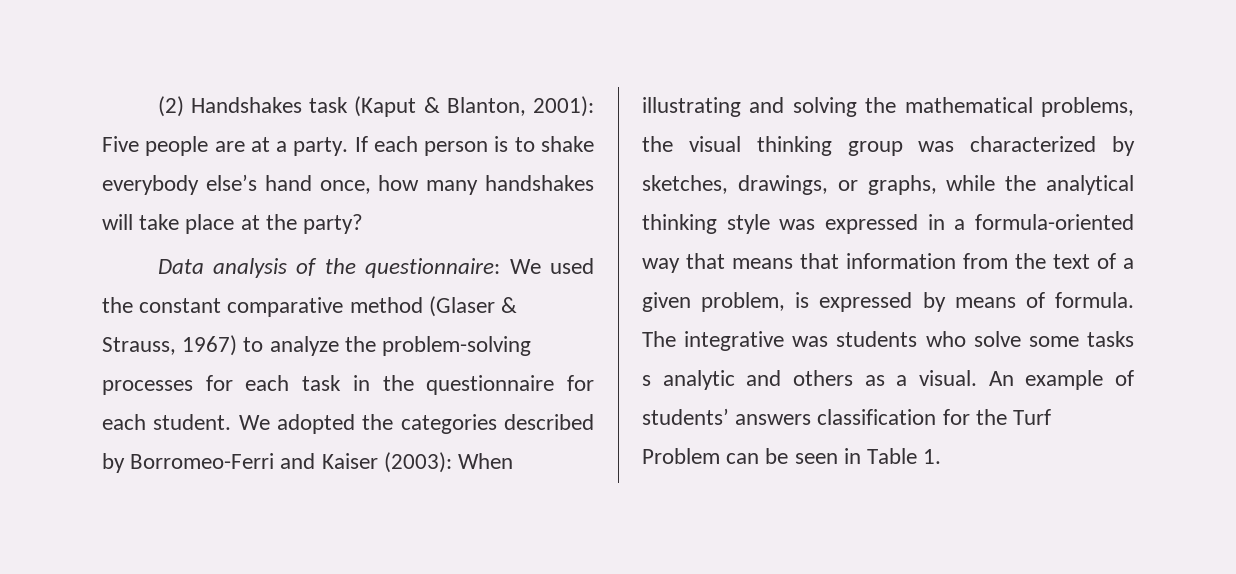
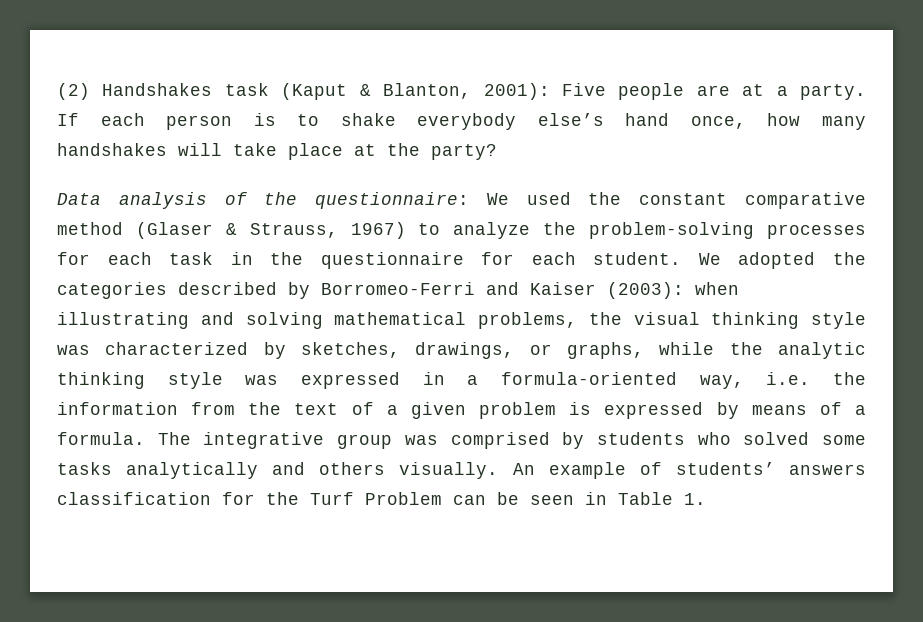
- We adopted the categories described by Borromeo-Ferri and Kaiser (2003): When illustrating and solving the mathematical problems, the visual thinking group was characterized by sketches, drawings, or graphs, while the analytical thinking style was expressed in a formula-oriented way that means that information from the text of a given problem, is expressed by means of formula.
+ We adopted the categories described by Borromeo-Ferri and Kaiser (2003): when illustrating and solving mathematical problems, the visual thinking style was characterized by sketches, drawings, or graphs, while the analytic thinking style was expressed in a formula-oriented way, i.e. the information from the text of a given problem is expressed by means of a formula.
- The integrative was students who solve some tasks s analytic and others as a visual.
+ The integrative group was comprised by students who solved some tasks analytically and others visually.

